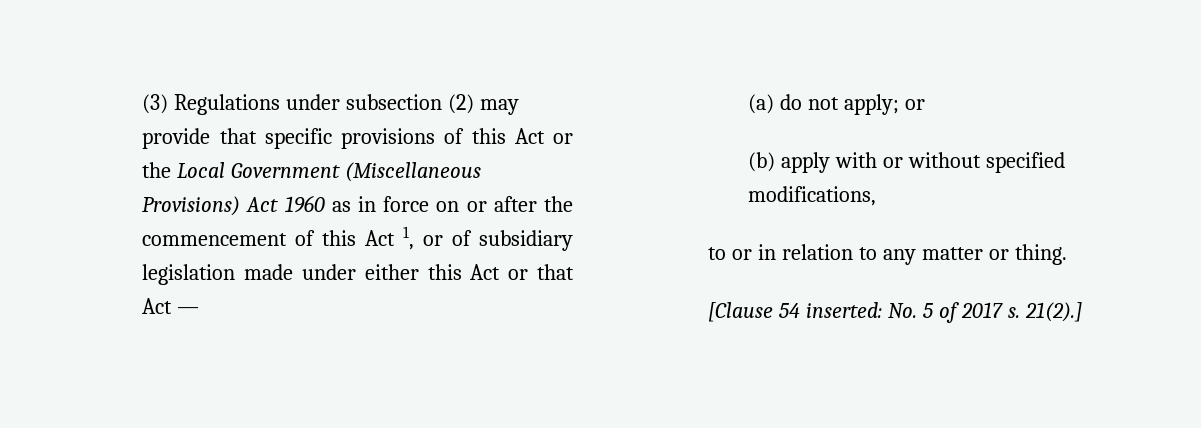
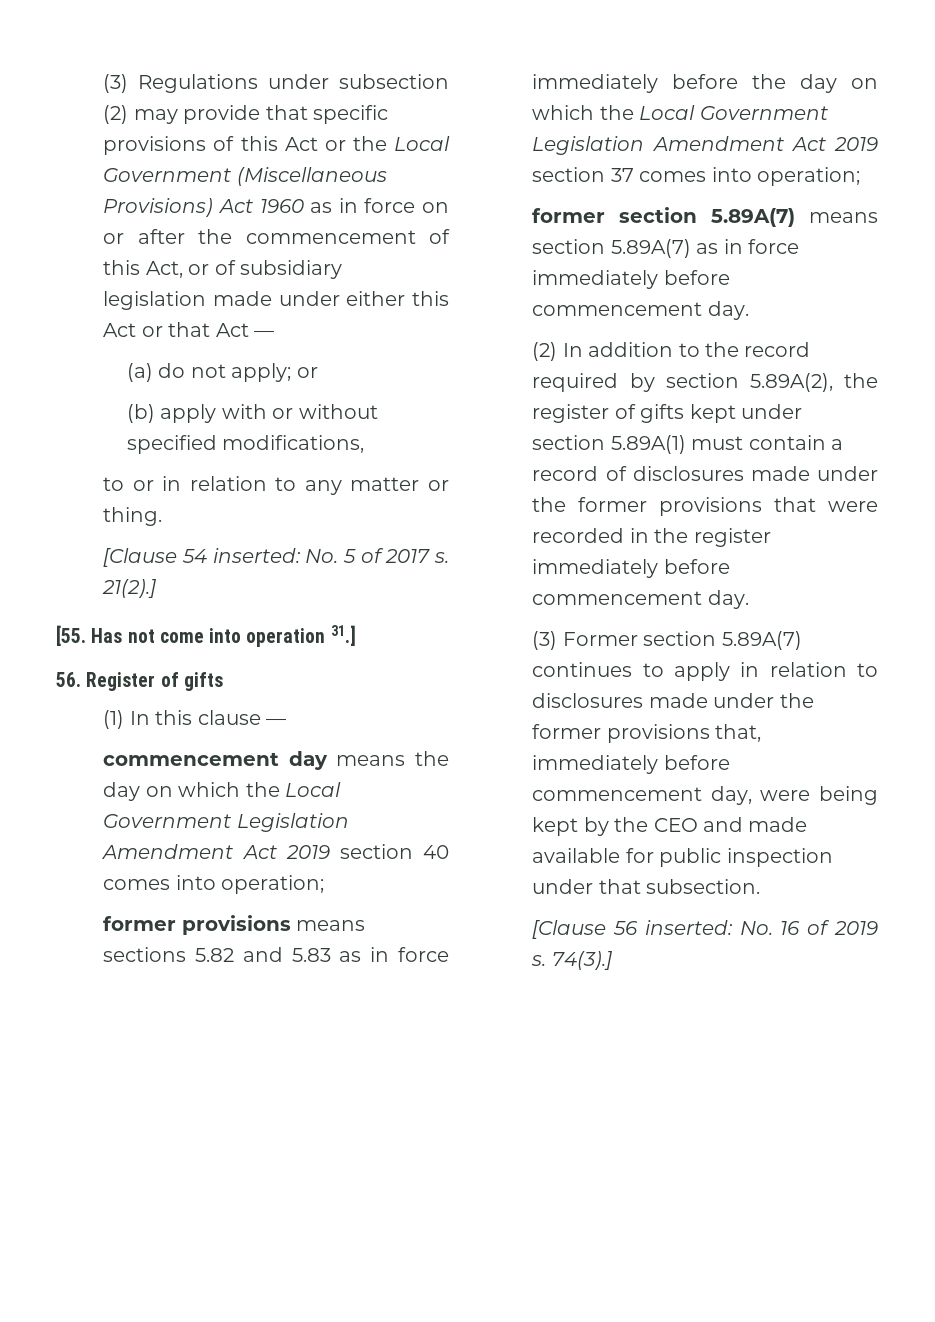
- (3) Regulations under subsection (2) may provide that specific provisions of this Act or the Local Government (Miscellaneous Provisions) Act 1960 as in force on or after the commencement of this Act 1, or of subsidiary legislation made under either this Act or that Act —
+ (3) Regulations under subsection (2) may provide that specific provisions of this Act or the Local Government (Miscellaneous Provisions) Act 1960 as in force on or after the commencement of this Act, or of subsidiary legislation made under either this Act or that Act —
+ [55. Has not come into operation 31.]
+ 56. Register of gifts
+ (1) In this clause —
+ commencement day means the day on which the Local Government Legislation Amendment Act 2019 section 40 comes into operation;
+ former provisions means sections 5.82 and 5.83 as in force immediately before the day on which the Local Government Legislation Amendment Act 2019 section 37 comes into operation;
+ former section 5.89A(7) means section 5.89A(7) as in force immediately before commencement day.
+ (2) In addition to the record required by section 5.89A(2), the register of gifts kept under section 5.89A(1) must contain a record of disclosures made under the former provisions that were recorded in the register immediately before commencement day.
+ (3) Former section 5.89A(7) continues to apply in relation to disclosures made under the former provisions that, immediately before commencement day, were being kept by the CEO and made available for public inspection under that subsection.
+ [Clause 56 inserted: No. 16 of 2019 s. 74(3).]

